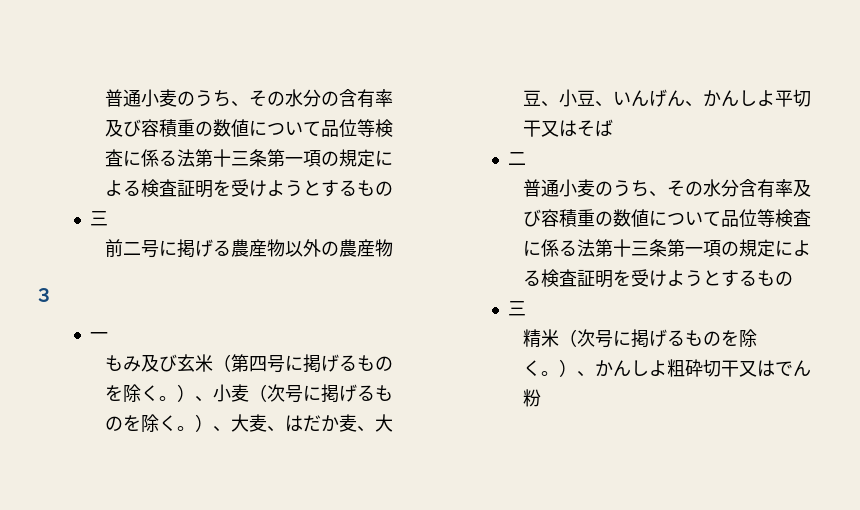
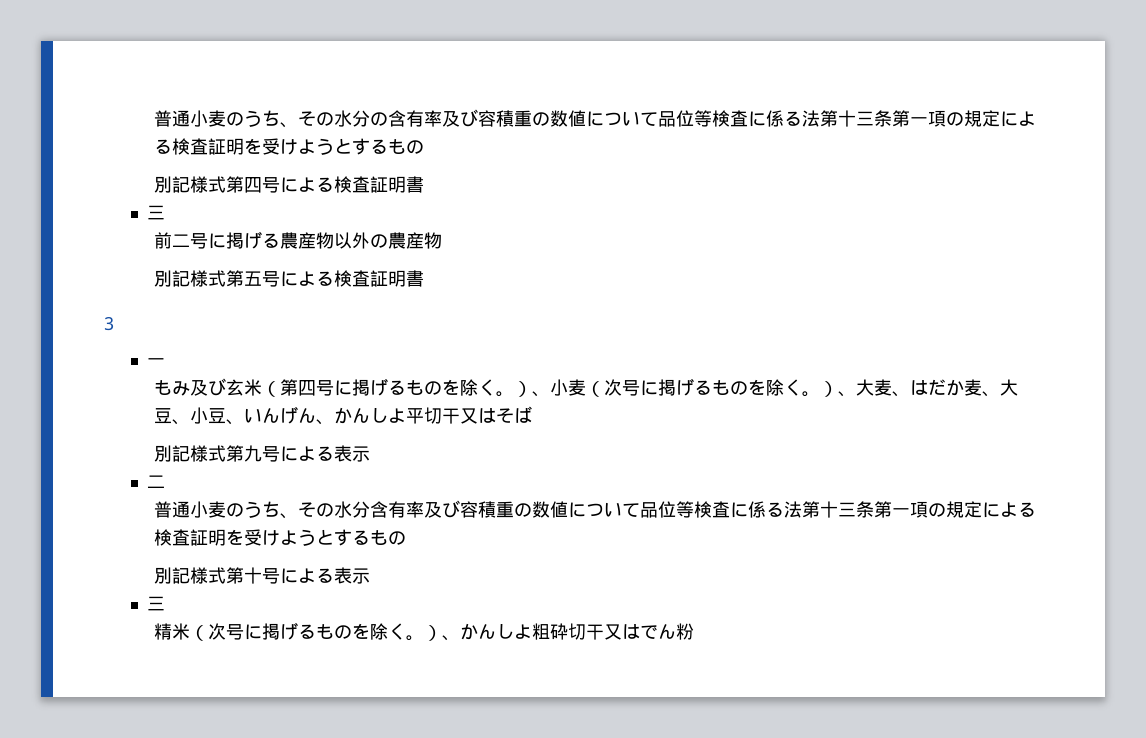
+ 別記様式第四号による検査証明書
+ 別記様式第五号による検査証明書
+ 別記様式第九号による表示
+ 別記様式第十号による表示

